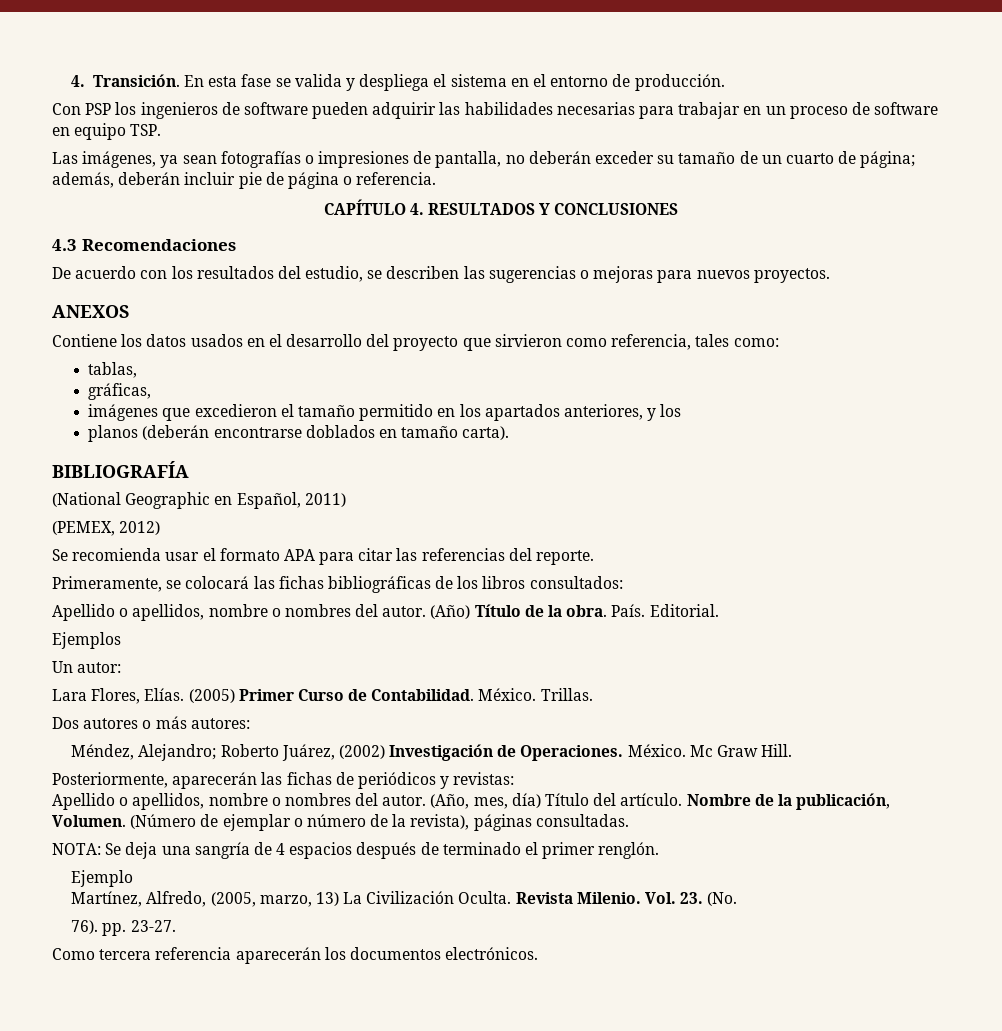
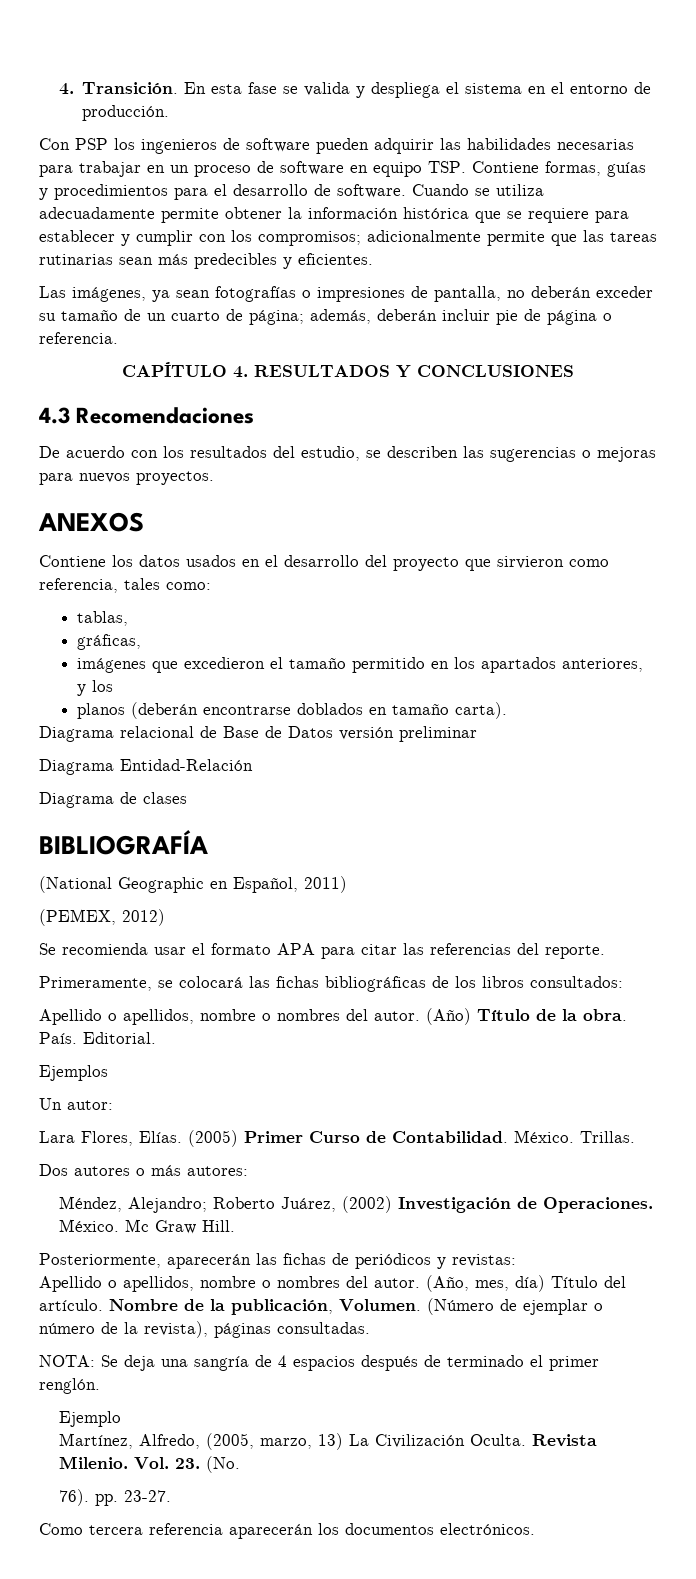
- Con PSP los ingenieros de software pueden adquirir las habilidades necesarias para trabajar en un proceso de software en equipo TSP.
+ Con PSP los ingenieros de software pueden adquirir las habilidades necesarias para trabajar en un proceso de software en equipo TSP. Contiene formas, guías y procedimientos para el desarrollo de software. Cuando se utiliza adecuadamente permite obtener la información histórica que se requiere para establecer y cumplir con los compromisos; adicionalmente permite que las tareas rutinarias sean más predecibles y eficientes.
+ Diagrama relacional de Base de Datos versión preliminar
+ Diagrama Entidad-Relación
+ Diagrama de clases

